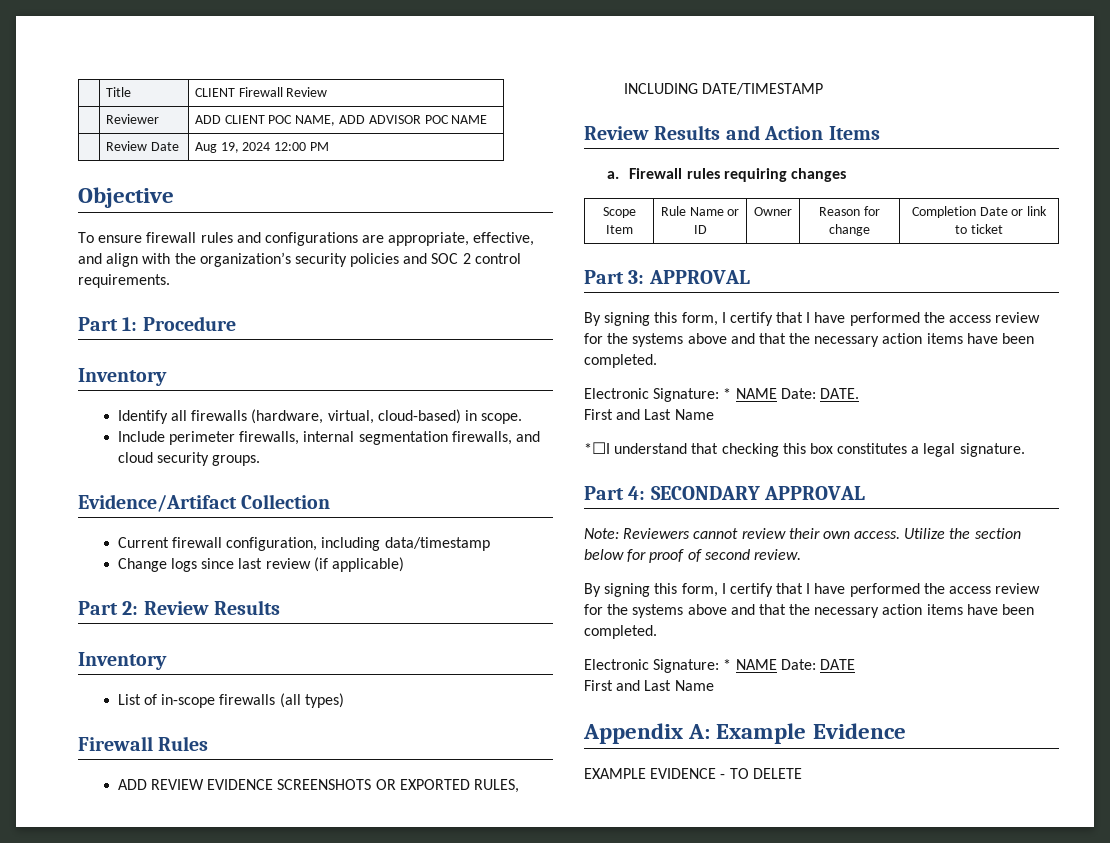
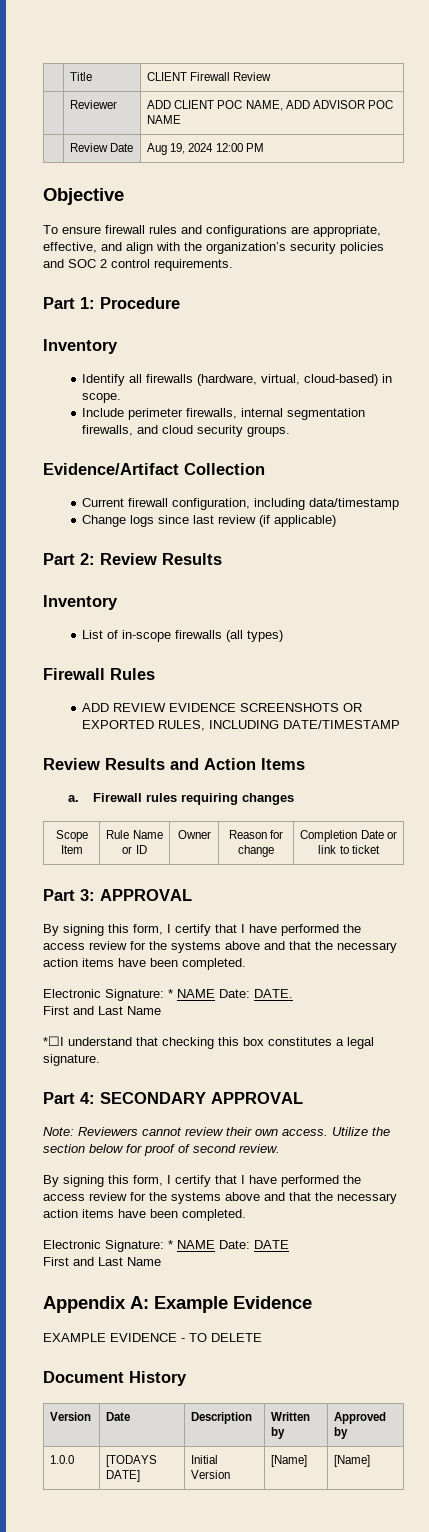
+ Document History
+ Version | Date | Description | Written by | Approved by
+ 1.0.0 | [TODAYS DATE] | Initial Version | [Name] | [Name]

